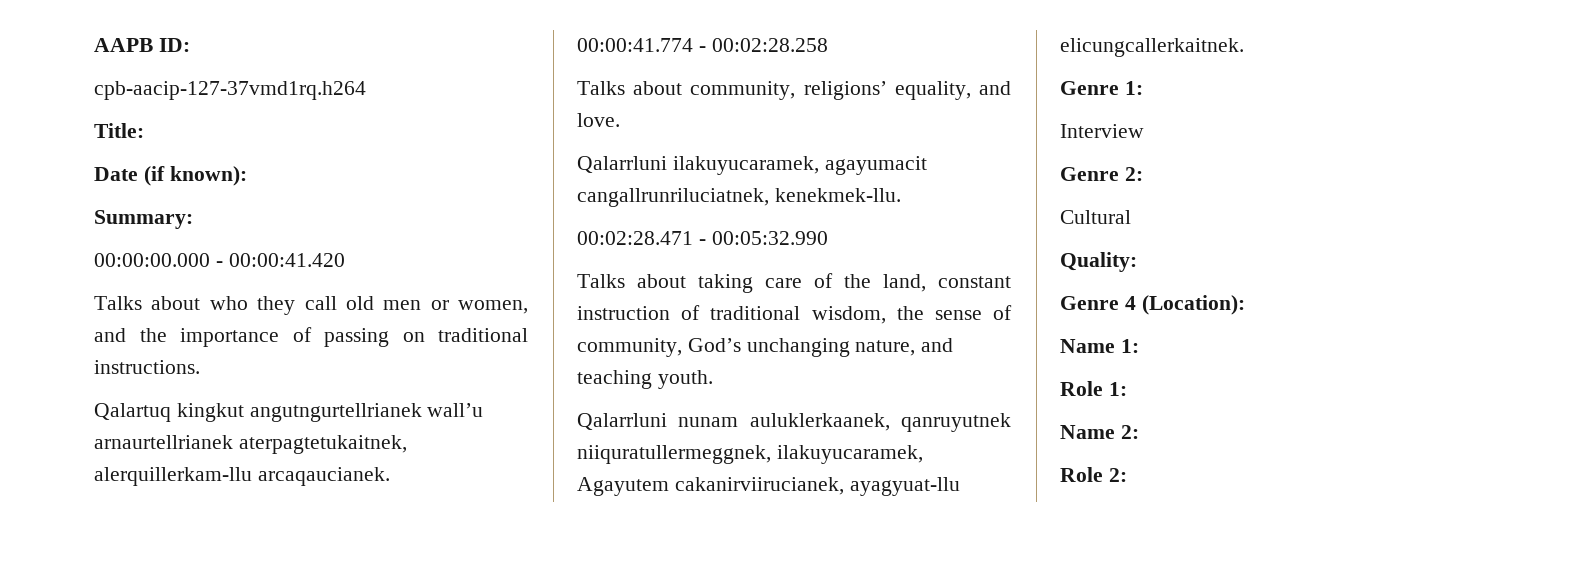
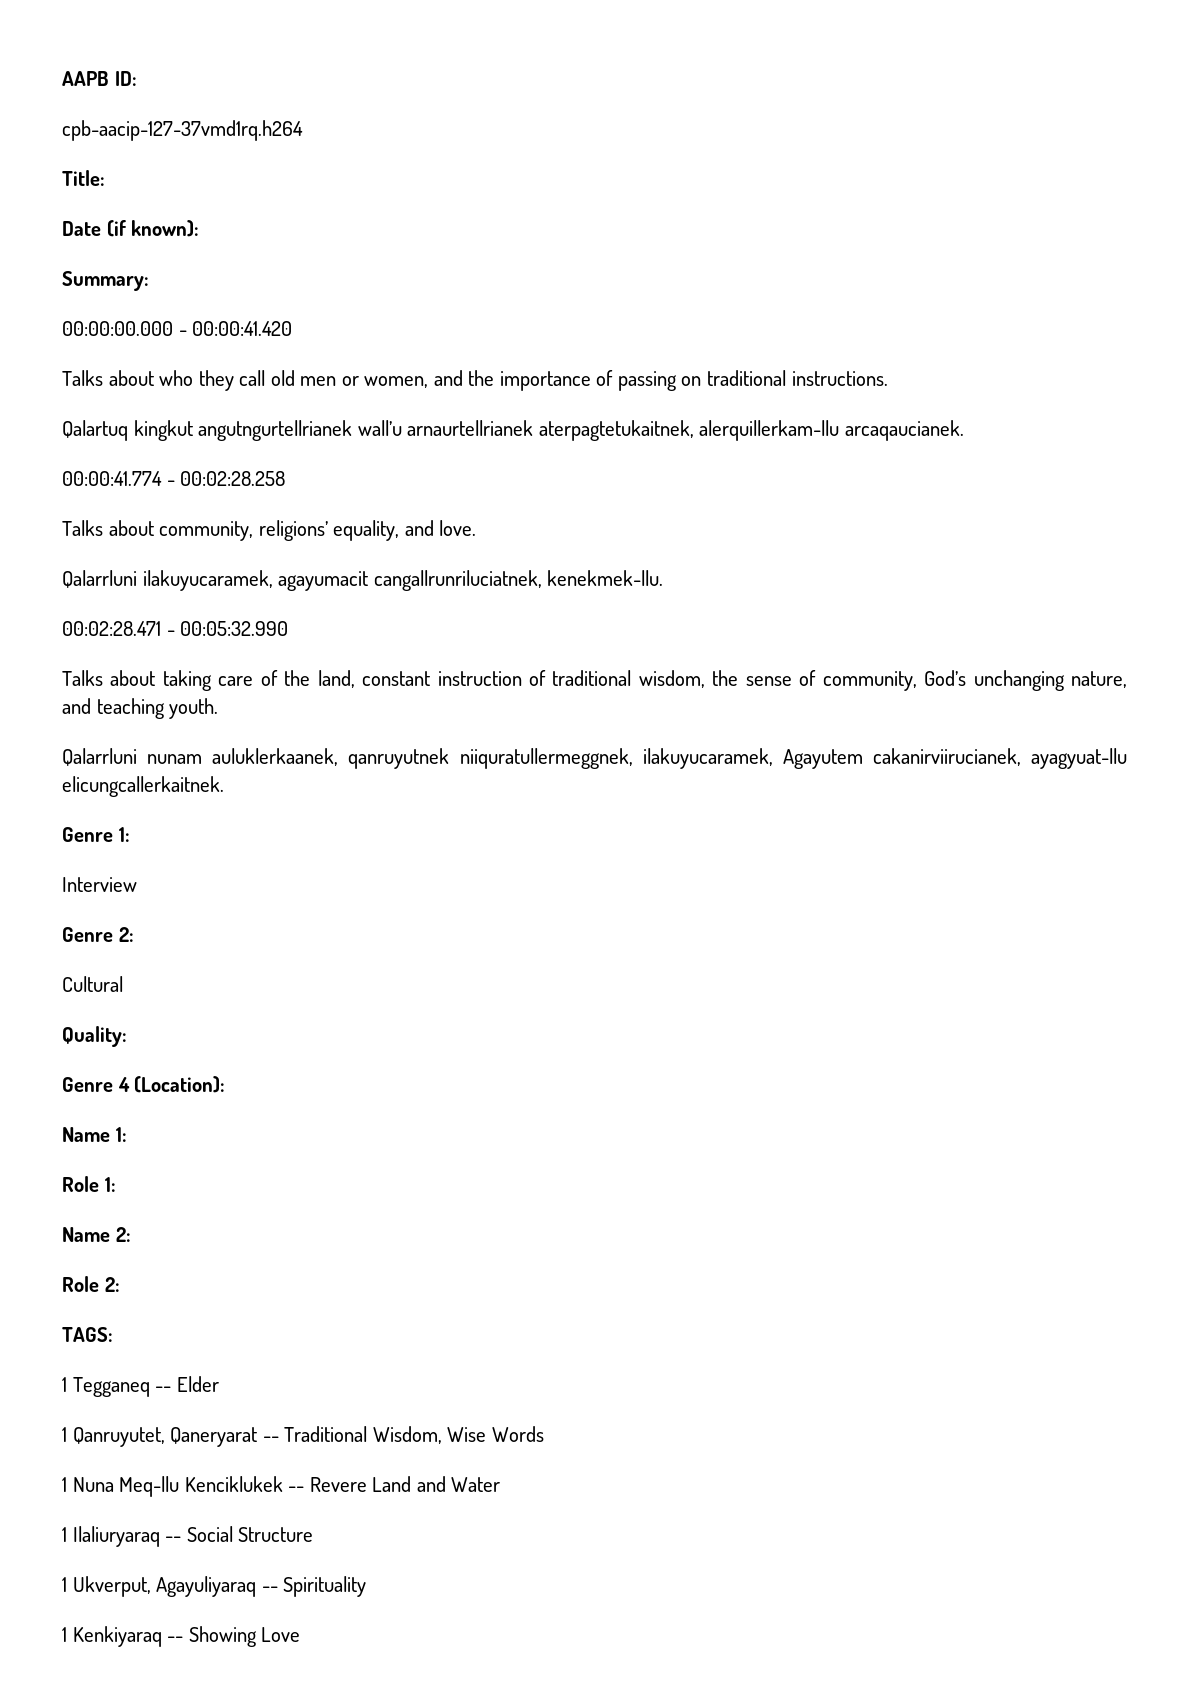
+ TAGS:
+ 1 Tegganeq -- Elder
+ 1 Qanruyutet, Qaneryarat -- Traditional Wisdom, Wise Words
+ 1 Nuna Meq-llu Kenciklukek -- Revere Land and Water
+ 1 Ilaliuryaraq -- Social Structure
+ 1 Ukverput, Agayuliyaraq -- Spirituality
+ 1 Kenkiyaraq -- Showing Love

